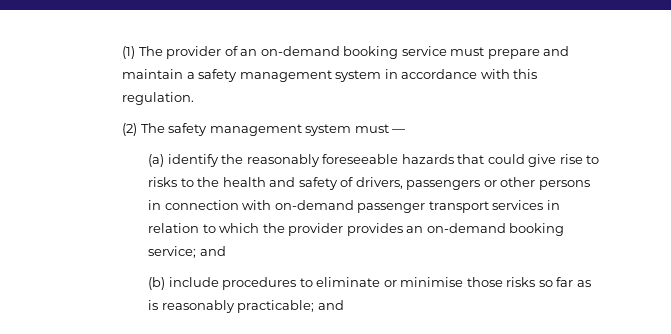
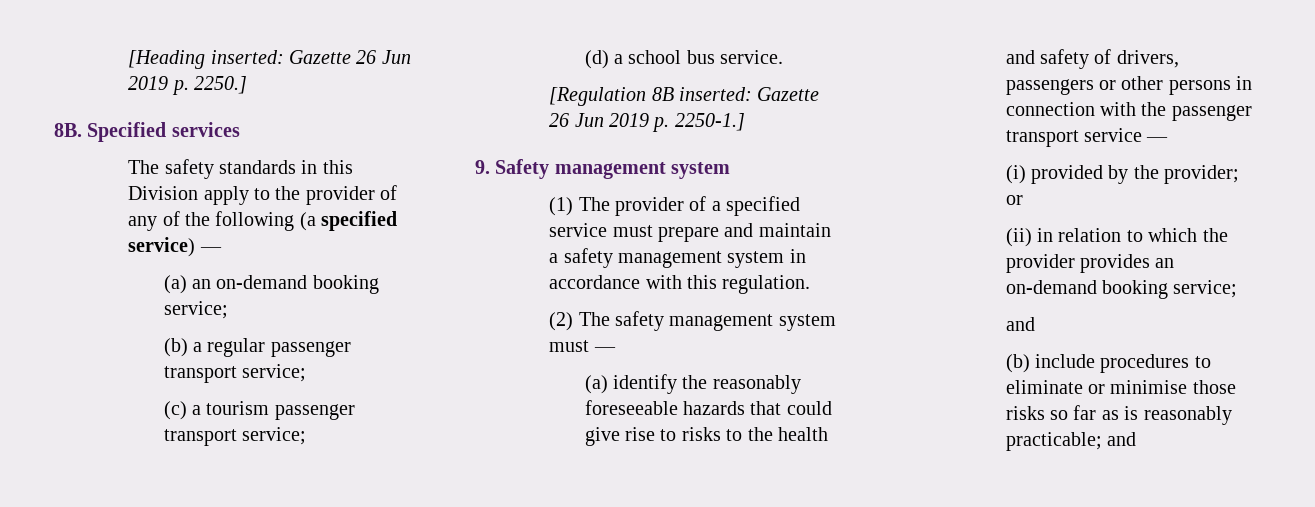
+ [Heading inserted: Gazette 26 Jun 2019 p. 2250.]
+ 8B. Specified services
+ The safety standards in this Division apply to the provider of any of the following (a specified service) —
+ (a) an on-demand booking service;
+ (b) a regular passenger transport service;
+ (c) a tourism passenger transport service;
+ (d) a school bus service.
+ [Regulation 8B inserted: Gazette 26 Jun 2019 p. 2250-1.]
+ 9. Safety management system
- (1) The provider of an on-demand booking service must prepare and maintain a safety management system in accordance with this regulation.
+ (1) The provider of a specified service must prepare and maintain a safety management system in accordance with this regulation.
- (a) identify the reasonably foreseeable hazards that could give rise to risks to the health and safety of drivers, passengers or other persons in connection with on-demand passenger transport services in relation to which the provider provides an on-demand booking service; and
+ (a) identify the reasonably foreseeable hazards that could give rise to risks to the health and safety of drivers, passengers or other persons in connection with the passenger transport service —
+ (i) provided by the provider; or
+ (ii) in relation to which the provider provides an on-demand booking service;
+ and

